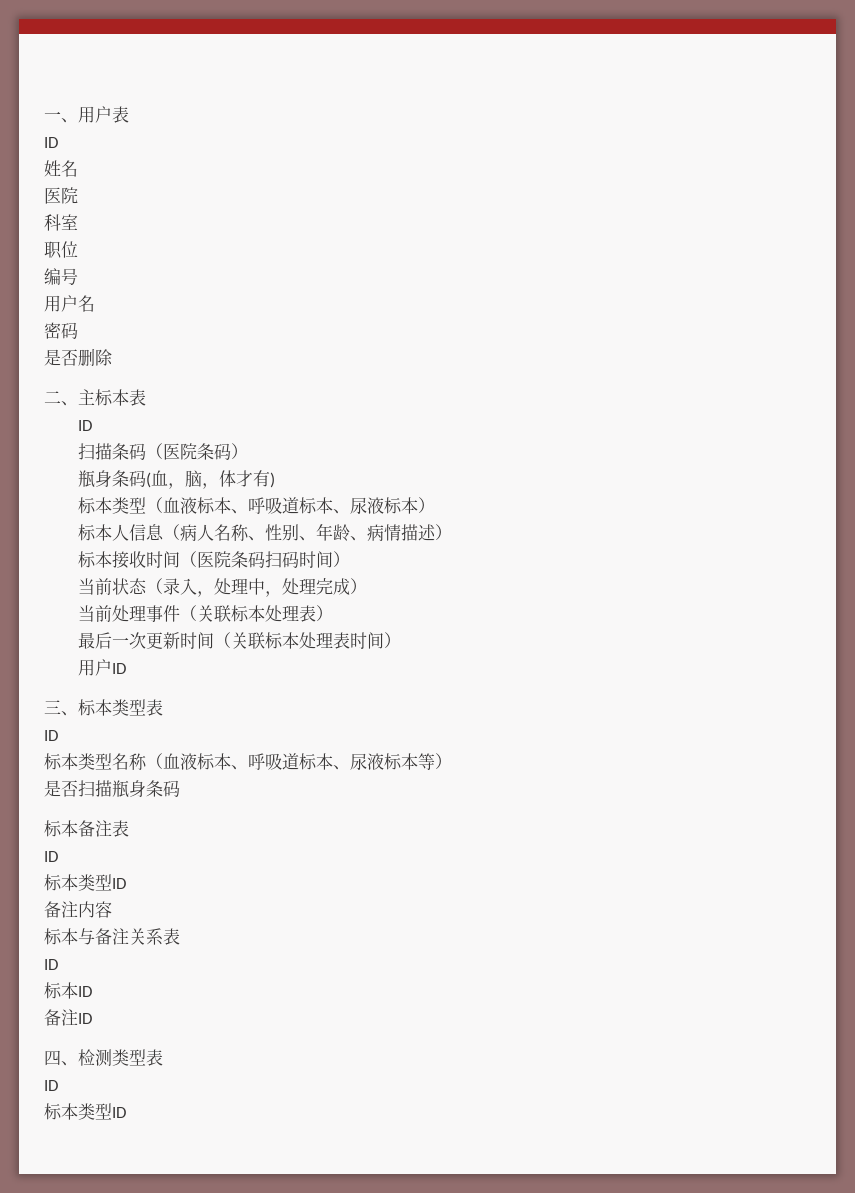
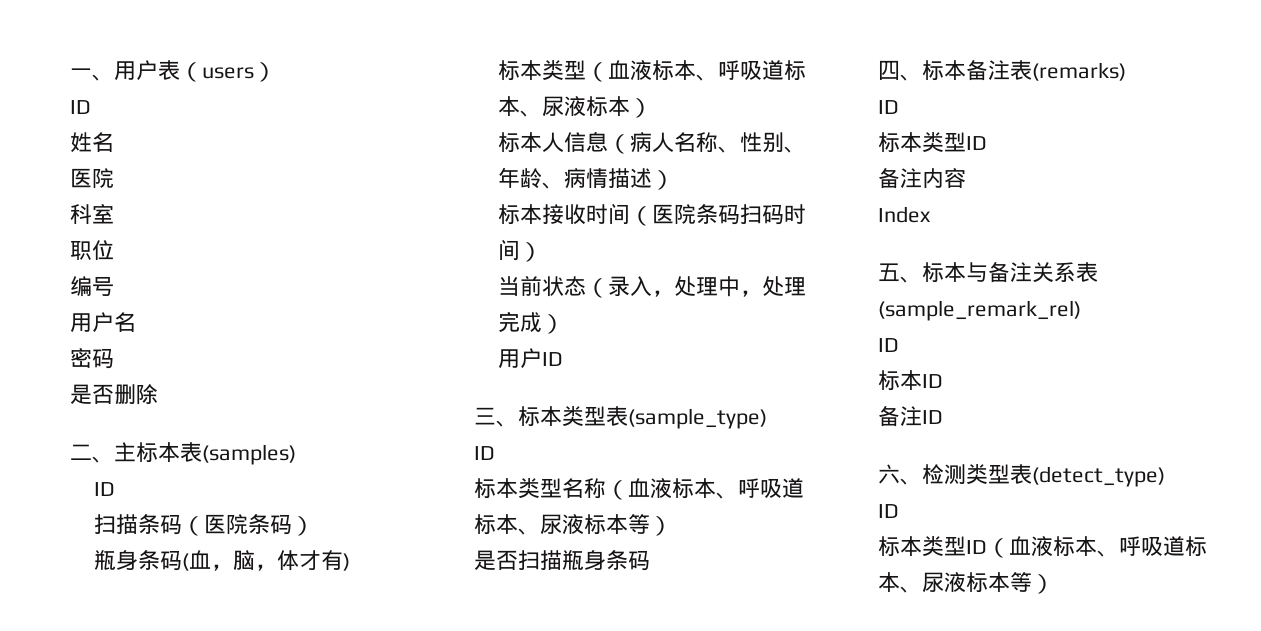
- 一、用户表
+ 一、用户表（users）
- 二、主标本表
+ 二、主标本表(samples)
- 当前处理事件（关联标本处理表）
- 最后一次更新时间（关联标本处理表时间）
- 三、标本类型表
+ 三、标本类型表(sample_type)
- 标本备注表
+ 四、标本备注表(remarks)
- 标本与备注关系表
+ Index
+ 五、标本与备注关系表(sample_remark_rel)
- 四、检测类型表
+ 六、检测类型表(detect_type)
  ID
- 标本类型ID
+ 标本类型ID（血液标本、呼吸道标本、尿液标本等）

